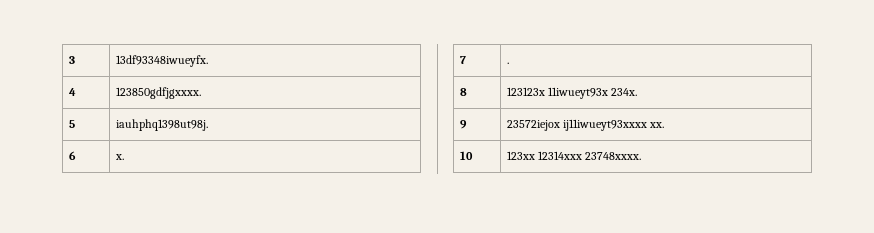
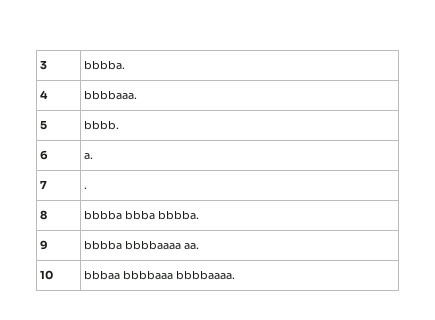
- 3 | 13df93348iwueyfx.
+ 3 | bbbba.
- 4 | 123850gdfjgxxxx.
+ 4 | bbbbaaa.
- 5 | iauhphq1398ut98j.
+ 5 | bbbb.
- 6 | x.
+ 6 | a.
- 8 | 123123x 11iwueyt93x 234x.
- 9 | 23572iejox ij11iwueyt93xxxx xx.
- 10 | 123xx 12314xxx 23748xxxx.
+ 8 | bbbba bbba bbbba.
+ 9 | bbbba bbbbaaaa aa.
+ 10 | bbbaa bbbbaaa bbbbaaaa.

